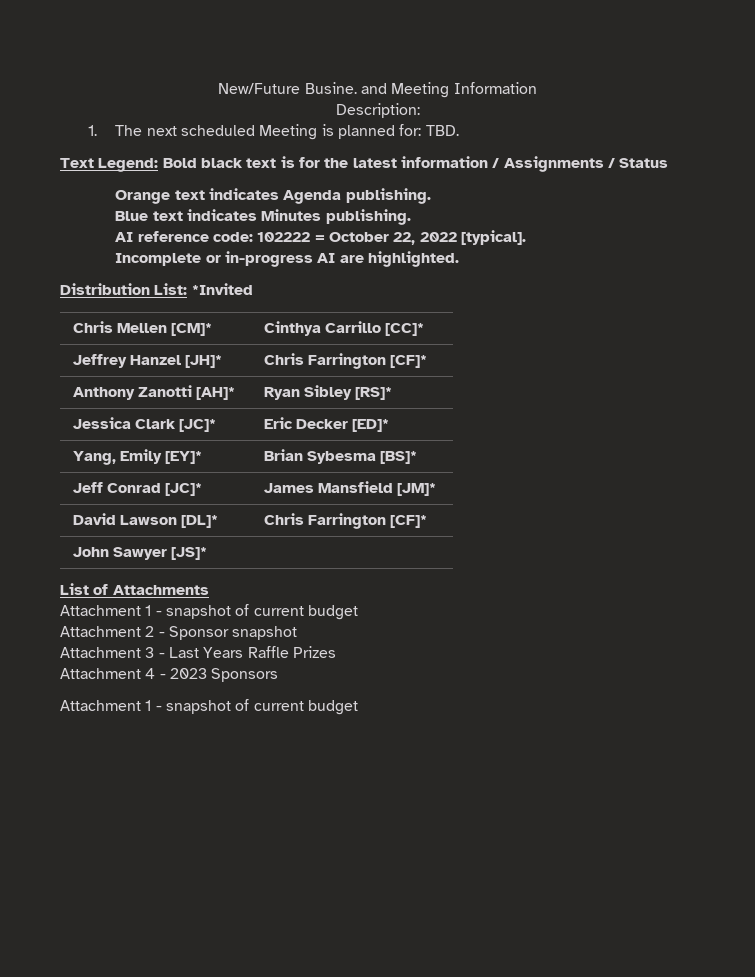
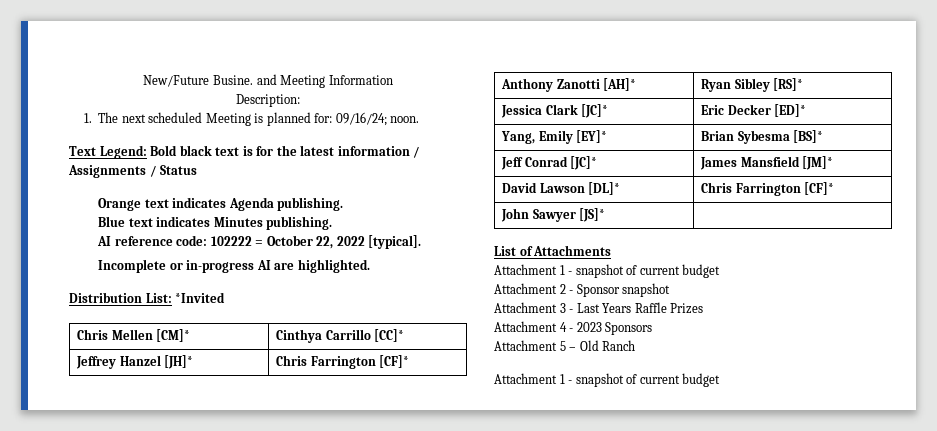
- 1. The next scheduled Meeting is planned for: TBD.
+ 1. The next scheduled Meeting is planned for: 09/16/24; noon.
+ Attachment 5 – Old Ranch

